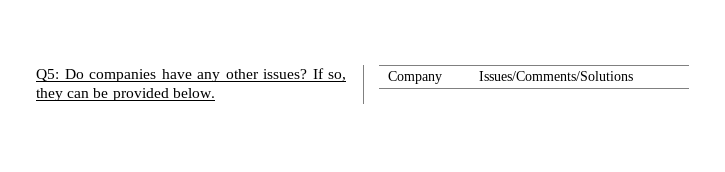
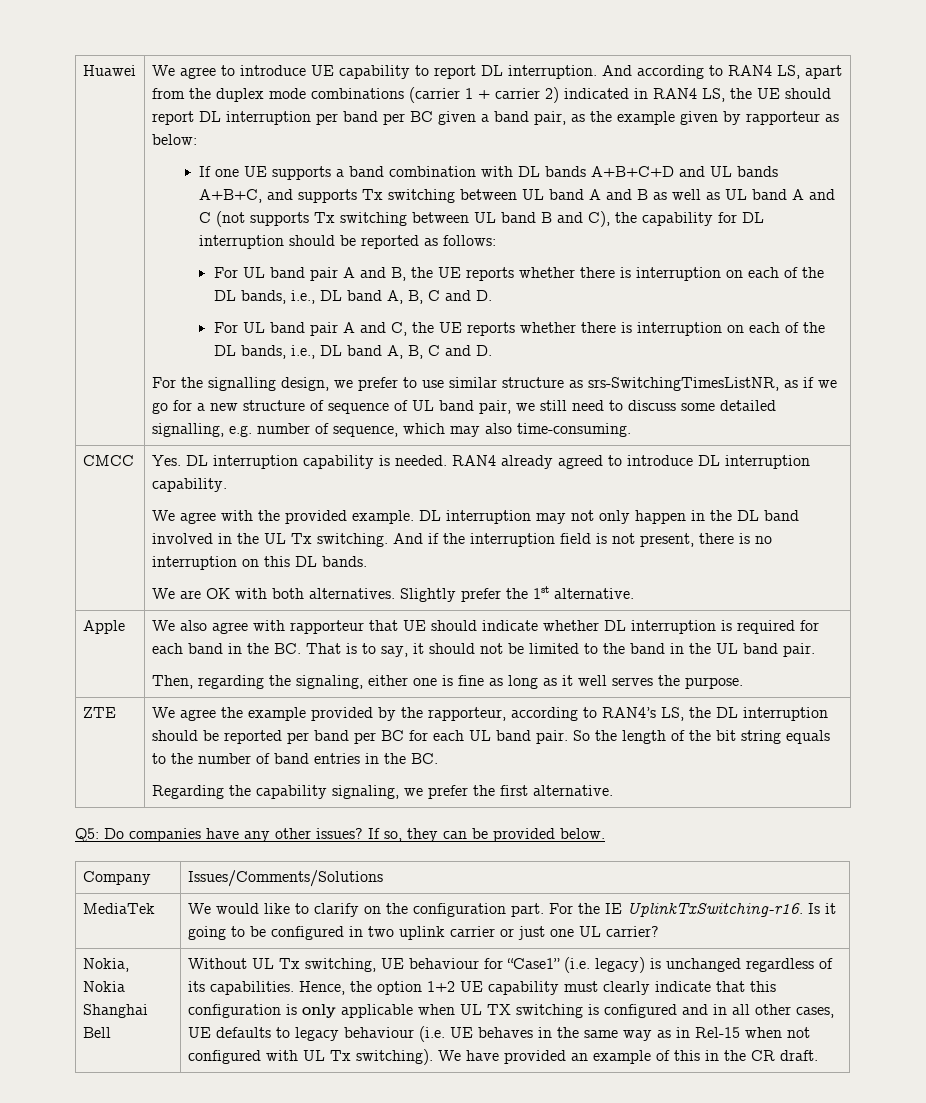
+ Huawei | We agree to introduce UE capability to report DL interruption. And according to RAN4 LS, apart from the duplex mode combinations (carrier 1 + carrier 2) indicated in RAN4 LS, the UE should report DL interruption per band per BC given a band pair, as the example given by rapporteur as below:
+ If one UE supports a band combination with DL bands A+B+C+D and UL bands A+B+C, and supports Tx switching between UL band A and B as well as UL band A and C (not supports Tx switching between UL band B and C), the capability for DL interruption should be reported as follows:
+ For UL band pair A and B, the UE reports whether there is interruption on each of the DL bands, i.e., DL band A, B, C and D.
+ For UL band pair A and C, the UE reports whether there is interruption on each of the DL bands, i.e., DL band A, B, C and D.
+ For the signalling design, we prefer to use similar structure as srs-SwitchingTimesListNR, as if we go for a new structure of sequence of UL band pair, we still need to discuss some detailed signalling, e.g. number of sequence, which may also time-consuming.
+ CMCC | Yes. DL interruption capability is needed. RAN4 already agreed to introduce DL interruption capability.
+ We agree with the provided example. DL interruption may not only happen in the DL band involved in the UL Tx switching. And if the interruption field is not present, there is no interruption on this DL bands.
+ We are OK with both alternatives. Slightly prefer the 1st alternative.
+ Apple | We also agree with rapporteur that UE should indicate whether DL interruption is required for each band in the BC. That is to say, it should not be limited to the band in the UL band pair.
+ Then, regarding the signaling, either one is fine as long as it well serves the purpose.
+ ZTE | We agree the example provided by the rapporteur, according to RAN4’s LS, the DL interruption should be reported per band per BC for each UL band pair. So the length of the bit string equals to the number of band entries in the BC.
+ Regarding the capability signaling, we prefer the first alternative.
+ MediaTek | We would like to clarify on the configuration part. For the IE UplinkTxSwitching-r16. Is it going to be configured in two uplink carrier or just one UL carrier?
+ Nokia, Nokia Shanghai Bell | Without UL Tx switching, UE behaviour for “Case1” (i.e. legacy) is unchanged regardless of its capabilities. Hence, the option 1+2 UE capability must clearly indicate that this configuration is only applicable when UL TX switching is configured and in all other cases, UE defaults to legacy behaviour (i.e. UE behaves in the same way as in Rel-15 when not configured with UL Tx switching). We have provided an example of this in the CR draft.

